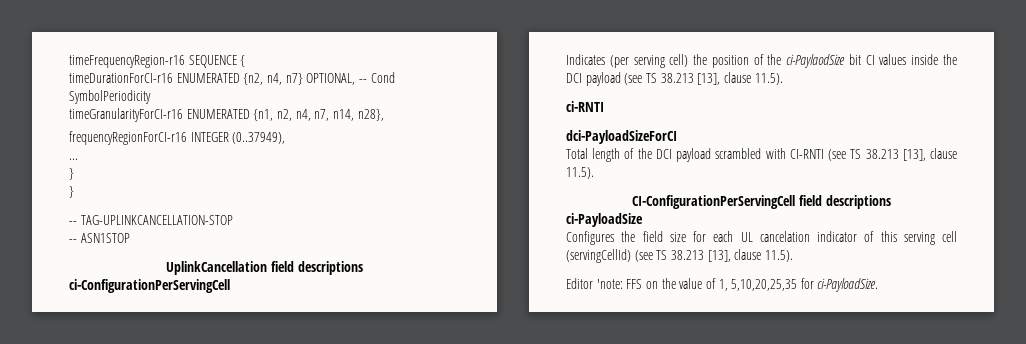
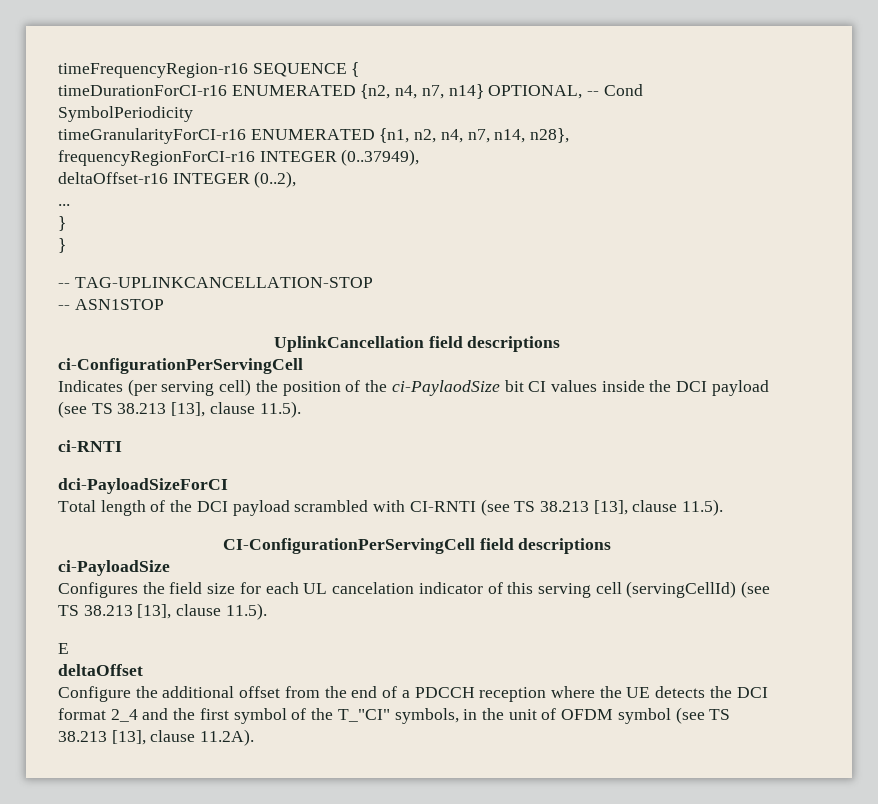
- timeDurationForCI-r16 ENUMERATED {n2, n4, n7} OPTIONAL, -- Cond SymbolPeriodicity
+ timeDurationForCI-r16 ENUMERATED {n2, n4, n7, n14} OPTIONAL, -- Cond SymbolPeriodicity
+ deltaOffset-r16 INTEGER (0..2),
- Editor 'note: FFS on the value of 1, 5,10,20,25,35 for ci-PayloadSize.
+ E
+ deltaOffset
+ Configure the additional offset from the end of a PDCCH reception where the UE detects the DCI format 2_4 and the first symbol of the T_"CI" symbols, in the unit of OFDM symbol (see TS 38.213 [13], clause 11.2A).

